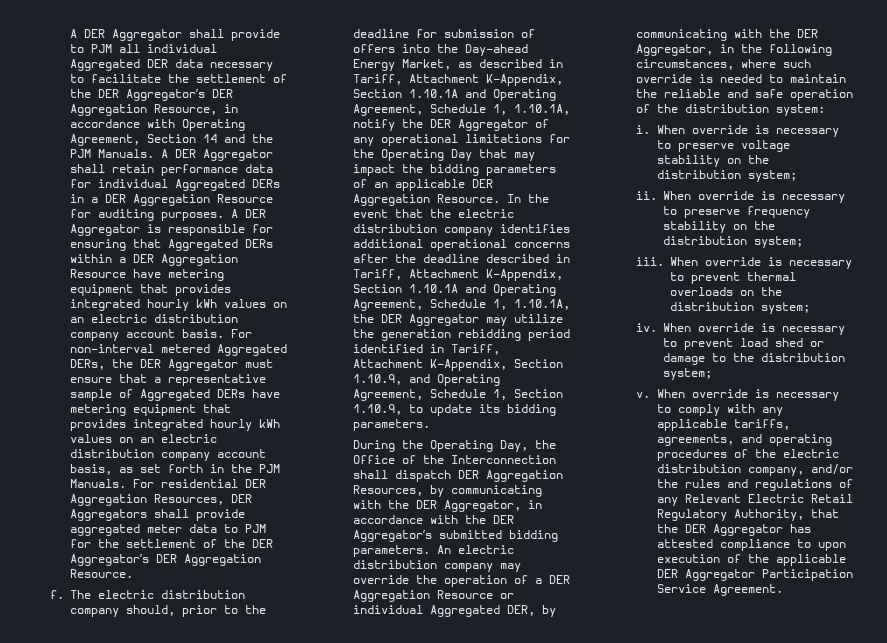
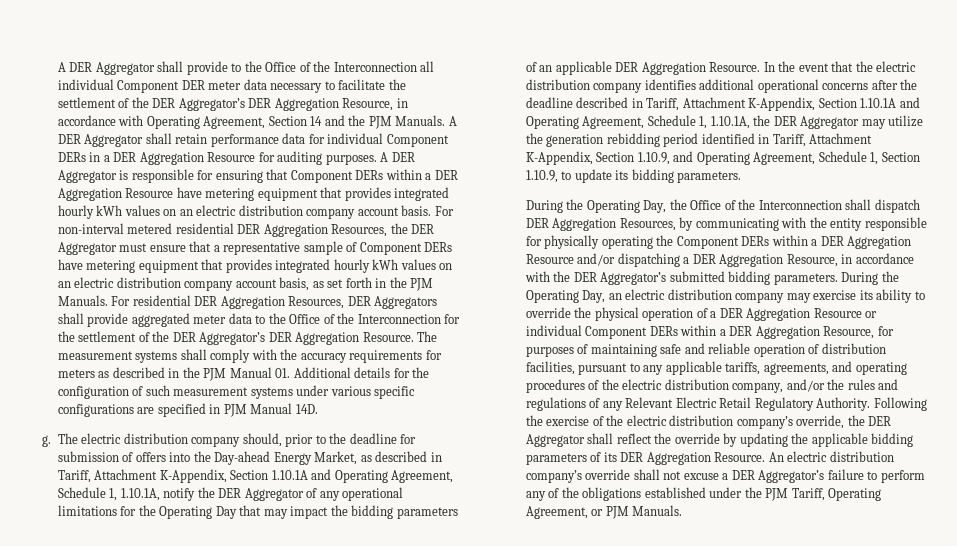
- A DER Aggregator shall provide to PJM all individual Aggregated DER data necessary to facilitate the settlement of the DER Aggregator’s DER Aggregation Resource, in accordance with Operating Agreement, Section 14 and the PJM Manuals.
+ A DER Aggregator shall provide to the Office of the Interconnection all individual Component DER meter data necessary to facilitate the settlement of the DER Aggregator’s DER Aggregation Resource, in accordance with Operating Agreement, Section 14 and the PJM Manuals.
- A DER Aggregator shall retain performance data for individual Aggregated DERs in a DER Aggregation Resource for auditing purposes.
+ A DER Aggregator shall retain performance data for individual Component DERs in a DER Aggregation Resource for auditing purposes.
- A DER Aggregator is responsible for ensuring that Aggregated DERs within a DER Aggregation Resource have metering equipment that provides integrated hourly kWh values on an electric distribution company account basis.
+ A DER Aggregator is responsible for ensuring that Component DERs within a DER Aggregation Resource have metering equipment that provides integrated hourly kWh values on an electric distribution company account basis.
- For non-interval metered Aggregated DERs, the DER Aggregator must ensure that a representative sample of Aggregated DERs have metering equipment that provides integrated hourly kWh values on an electric distribution company account basis, as set forth in the PJM Manuals.
+ For non-interval metered residential DER Aggregation Resources, the DER Aggregator must ensure that a representative sample of Component DERs have metering equipment that provides integrated hourly kWh values on an electric distribution company account basis, as set forth in the PJM Manuals.
- For residential DER Aggregation Resources, DER Aggregators shall provide aggregated meter data to PJM for the settlement of the DER Aggregator’s DER Aggregation Resource.
- f.
+ For residential DER Aggregation Resources, DER Aggregators shall provide aggregated meter data to the Office of the Interconnection for the settlement of the DER Aggregator’s DER Aggregation Resource. The measurement systems shall comply with the accuracy requirements for meters as described in the PJM Manual 01. Additional details for the configuration of such measurement systems under various specific configurations are specified in PJM Manual 14D.
+ g.
- During the Operating Day, the Office of the Interconnection shall dispatch DER Aggregation Resources, by communicating with the DER Aggregator, in accordance with the DER Aggregator’s submitted bidding parameters.
+ During the Operating Day, the Office of the Interconnection shall dispatch DER Aggregation Resources, by communicating with the entity responsible for physically operating the Component DERs within a DER Aggregation Resource and/or dispatching a DER Aggregation Resource, in accordance with the DER Aggregator’s submitted bidding parameters.
- An electric distribution company may override the operation of a DER Aggregation Resource or individual Aggregated DER, by communicating with the DER Aggregator, in the following circumstances, where such override is needed to maintain the reliable and safe operation of the distribution system:
- i. When override is necessary to preserve voltage stability on the distribution system;
- ii. When override is necessary to preserve frequency stability on the distribution system;
- iii. When override is necessary to prevent thermal overloads on the distribution system;
- iv. When override is necessary to prevent load shed or damage to the distribution system;
- v. When override is necessary to comply with any applicable tariffs, agreements, and operating procedures of the electric distribution company, and/or the rules and regulations of any Relevant Electric Retail Regulatory Authority, that the DER Aggregator has attested compliance to upon execution of the applicable DER Aggregator Participation Service Agreement.
+ During the Operating Day, an electric distribution company may exercise its ability to override the physical operation of a DER Aggregation Resource or individual Component DERs within a DER Aggregation Resource, for purposes of maintaining safe and reliable operation of distribution facilities, pursuant to any applicable tariffs, agreements, and operating procedures of the electric distribution company, and/or the rules and regulations of any Relevant Electric Retail Regulatory Authority. Following the exercise of the electric distribution company’s override, the DER Aggregator shall reflect the override by updating the applicable bidding parameters of its DER Aggregation Resource. An electric distribution company’s override shall not excuse a DER Aggregator’s failure to perform any of the obligations established under the PJM Tariff, Operating Agreement, or PJM Manuals.

